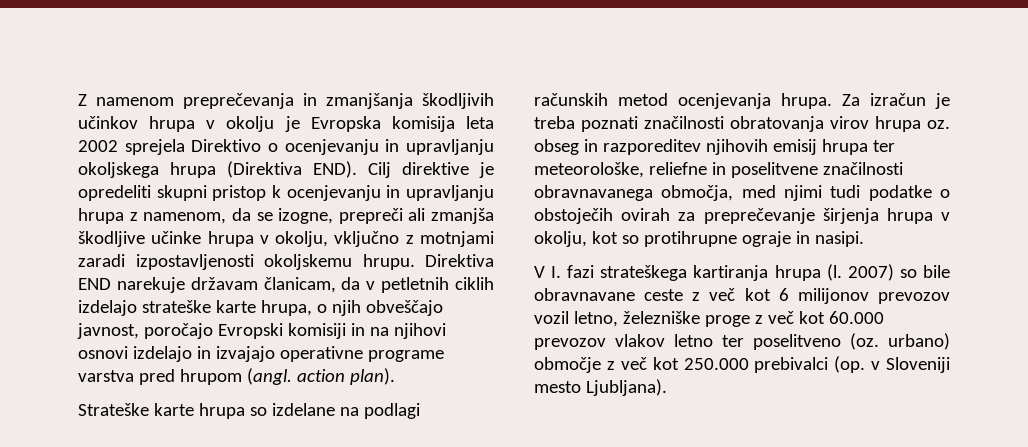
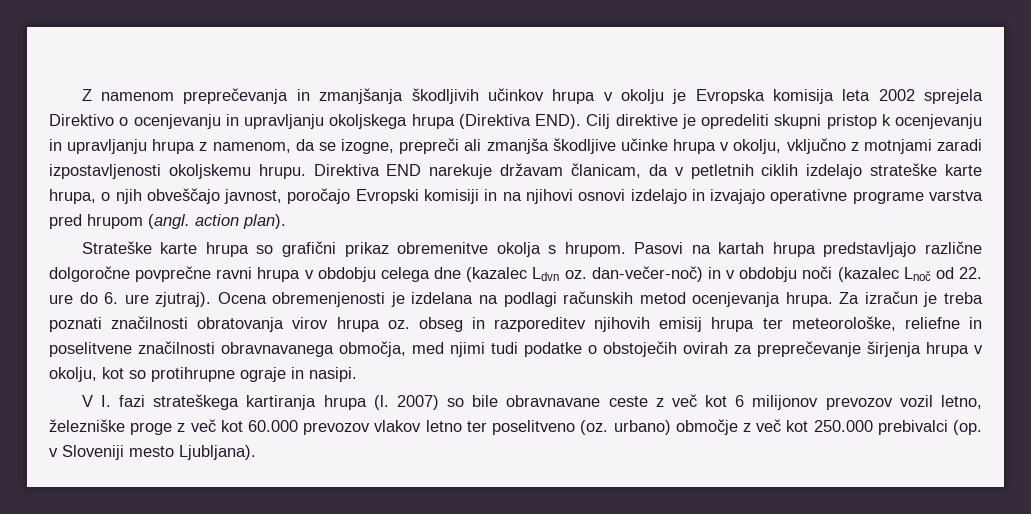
- Strateške karte hrupa so izdelane na podlagi računskih metod ocenjevanja hrupa.
+ Strateške karte hrupa so grafični prikaz obremenitve okolja s hrupom. Pasovi na kartah hrupa predstavljajo različne dolgoročne povprečne ravni hrupa v obdobju celega dne (kazalec Ldvn oz. dan-večer-noč) in v obdobju noči (kazalec Lnoč od 22. ure do 6. ure zjutraj). Ocena obremenjenosti je izdelana na podlagi računskih metod ocenjevanja hrupa.

